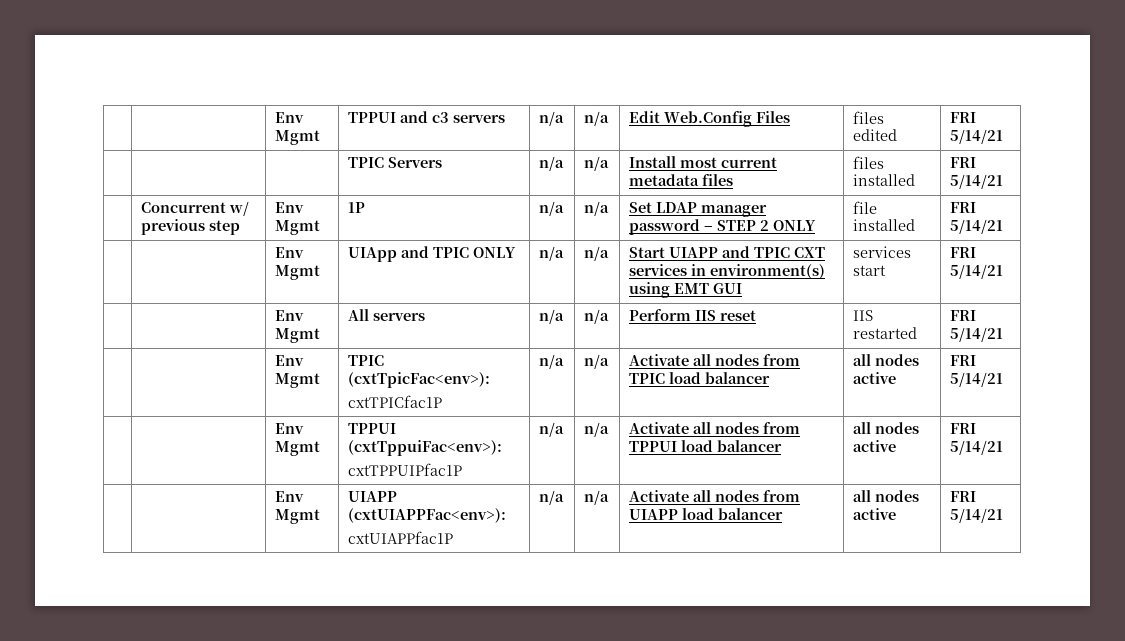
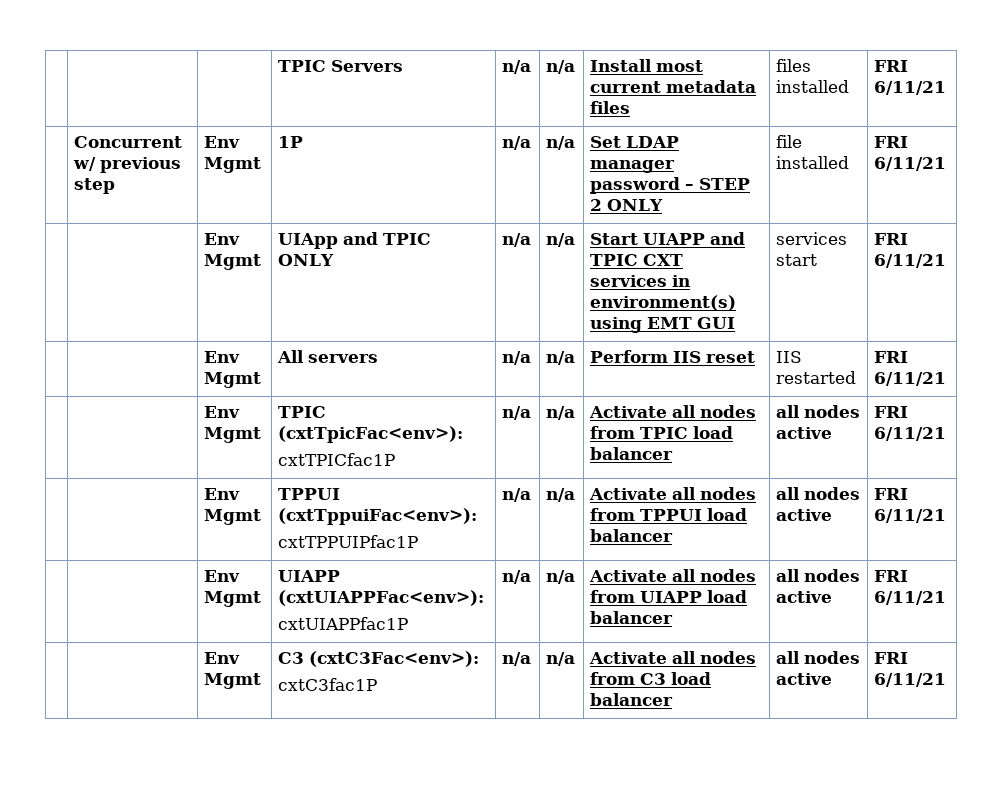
- | | Env Mgmt | TPPUI and c3 servers | n/a | n/a | Edit Web.Config Files | files edited | FRI 5/14/21
- | | | TPIC Servers | n/a | n/a | Install most current metadata files | files installed | FRI 5/14/21
+ | | | TPIC Servers | n/a | n/a | Install most current metadata files | files installed | FRI 6/11/21
- | Concurrent w/ previous step | Env Mgmt | 1P | n/a | n/a | Set LDAP manager password – STEP 2 ONLY | file installed | FRI 5/14/21
+ | Concurrent w/ previous step | Env Mgmt | 1P | n/a | n/a | Set LDAP manager password – STEP 2 ONLY | file installed | FRI 6/11/21
- | | Env Mgmt | UIApp and TPIC ONLY | n/a | n/a | Start UIAPP and TPIC CXT services in environment(s) using EMT GUI | services start | FRI 5/14/21
+ | | Env Mgmt | UIApp and TPIC ONLY | n/a | n/a | Start UIAPP and TPIC CXT services in environment(s) using EMT GUI | services start | FRI 6/11/21
- | | Env Mgmt | All servers | n/a | n/a | Perform IIS reset | IIS restarted | FRI 5/14/21
+ | | Env Mgmt | All servers | n/a | n/a | Perform IIS reset | IIS restarted | FRI 6/11/21
  | | Env Mgmt | TPIC (cxtTpicFac<env>):
- cxtTPICfac1P | n/a | n/a | Activate all nodes from TPIC load balancer | all nodes active | FRI 5/14/21
+ cxtTPICfac1P | n/a | n/a | Activate all nodes from TPIC load balancer | all nodes active | FRI 6/11/21
  | | Env Mgmt | TPPUI (cxtTppuiFac<env>):
- cxtTPPUIPfac1P | n/a | n/a | Activate all nodes from TPPUI load balancer | all nodes active | FRI 5/14/21
+ cxtTPPUIPfac1P | n/a | n/a | Activate all nodes from TPPUI load balancer | all nodes active | FRI 6/11/21
  | | Env Mgmt | UIAPP (cxtUIAPPFac<env>):
- cxtUIAPPfac1P | n/a | n/a | Activate all nodes from UIAPP load balancer | all nodes active | FRI 5/14/21
+ cxtUIAPPfac1P | n/a | n/a | Activate all nodes from UIAPP load balancer | all nodes active | FRI 6/11/21
+ | | Env Mgmt | C3 (cxtC3Fac<env>):
+ cxtC3fac1P | n/a | n/a | Activate all nodes from C3 load balancer | all nodes active | FRI 6/11/21

